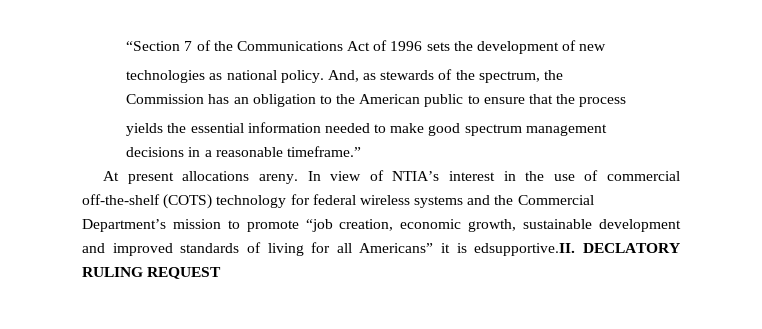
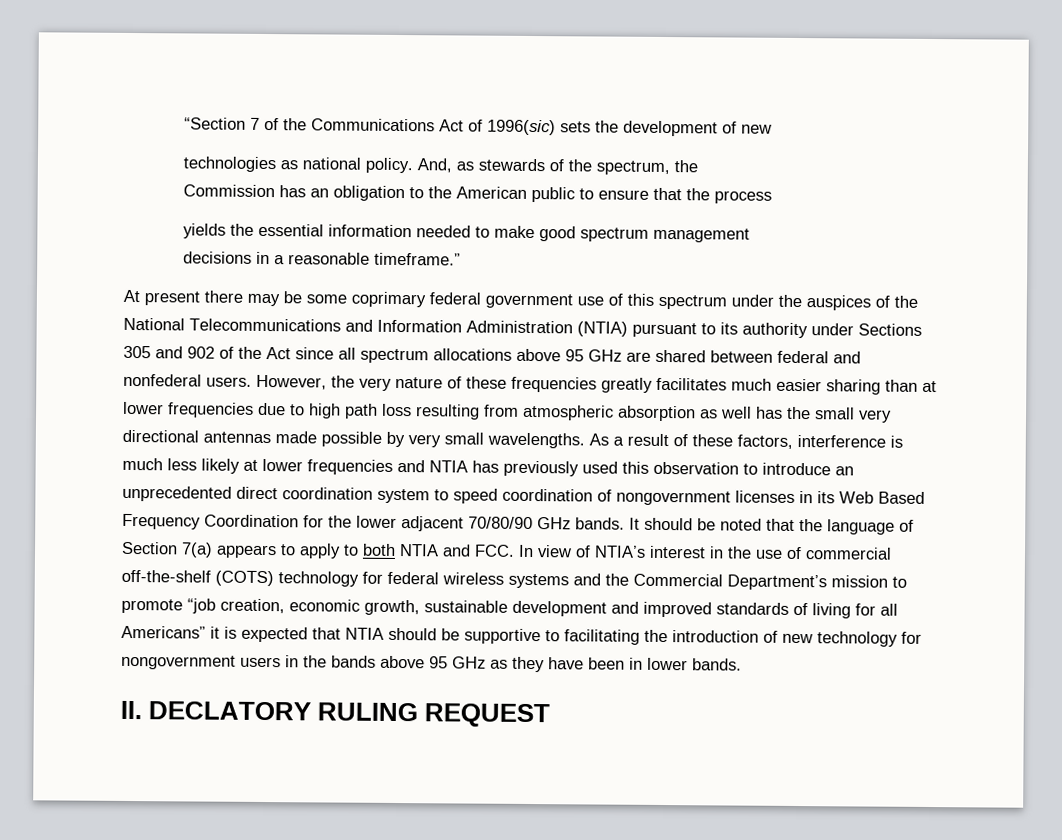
- “Section 7 of the Communications Act of 1996 sets the development of new
+ “Section 7 of the Communications Act of 1996(sic) sets the development of new
- At present allocations areny. In view of NTIA’s interest in the use of commercial off-the-shelf (COTS) technology for federal wireless systems and the Commercial Department’s mission to promote “job creation, economic growth, sustainable development and improved standards of living for all Americans” it is edsupportive.II. DECLATORY RULING REQUEST
+ At present there may be some coprimary federal government use of this spectrum under the auspices of the National Telecommunications and Information Administration (NTIA) pursuant to its authority under Sections 305 and 902 of the Act since all spectrum allocations above 95 GHz are shared between federal and nonfederal users. However, the very nature of these frequencies greatly facilitates much easier sharing than at lower frequencies due to high path loss resulting from atmospheric absorption as well has the small very directional antennas made possible by very small wavelengths. As a result of these factors, interference is much less likely at lower frequencies and NTIA has previously used this observation to introduce an unprecedented direct coordination system to speed coordination of nongovernment licenses in its Web Based Frequency Coordination for the lower adjacent 70/80/90 GHz bands. It should be noted that the language of Section 7(a) appears to apply to both NTIA and FCC. In view of NTIA’s interest in the use of commercial off-the-shelf (COTS) technology for federal wireless systems and the Commercial Department’s mission to promote “job creation, economic growth, sustainable development and improved standards of living for all Americans” it is expected that NTIA should be supportive to facilitating the introduction of new technology for nongovernment users in the bands above 95 GHz as they have been in lower bands.
+ II. DECLATORY RULING REQUEST

